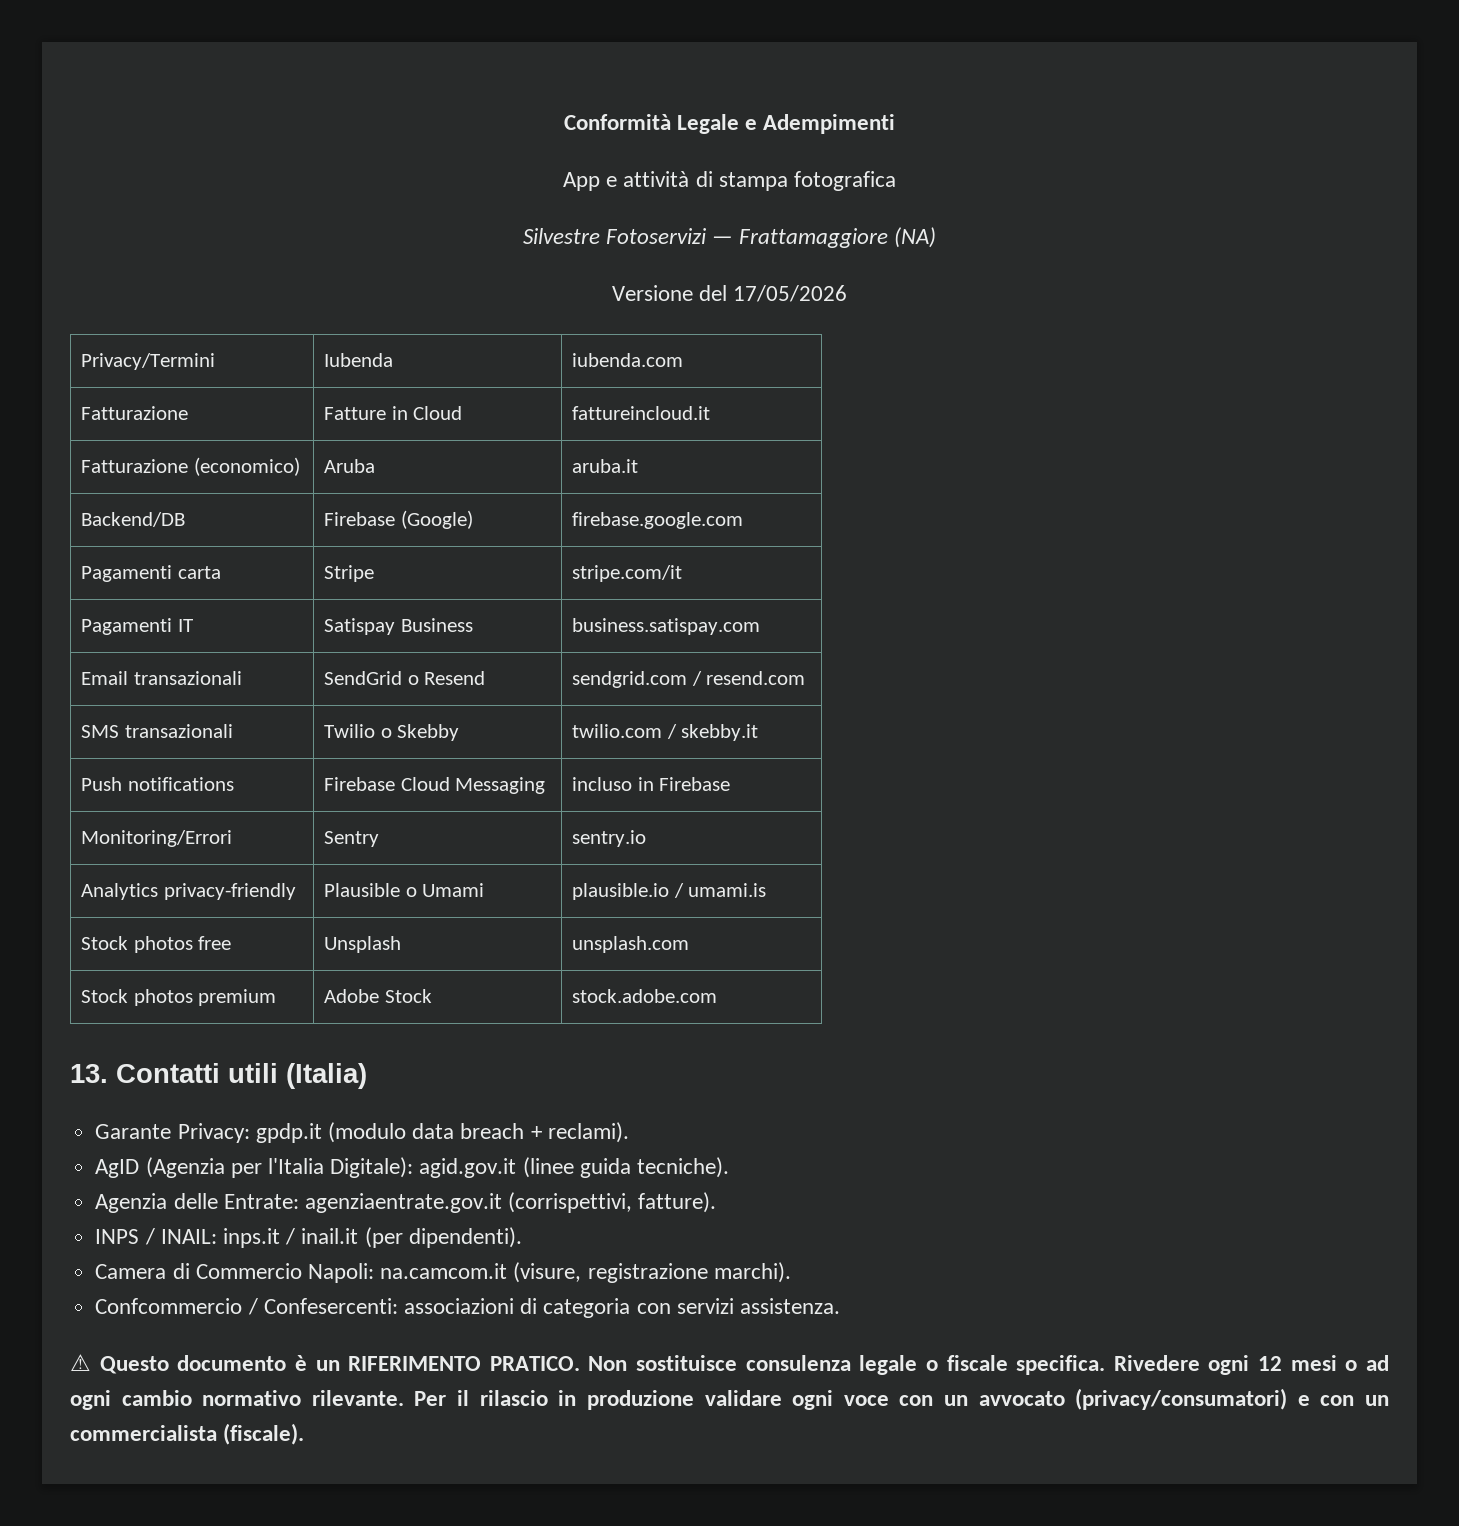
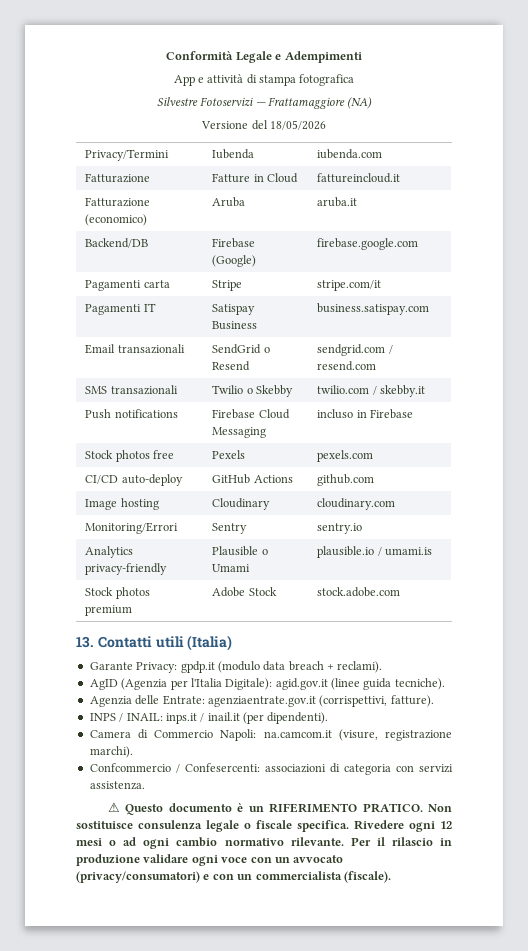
- Versione del 17/05/2026
+ Versione del 18/05/2026
+ Stock photos free | Pexels | pexels.com
+ CI/CD auto-deploy | GitHub Actions | github.com
+ Image hosting | Cloudinary | cloudinary.com
- Stock photos free | Unsplash | unsplash.com

